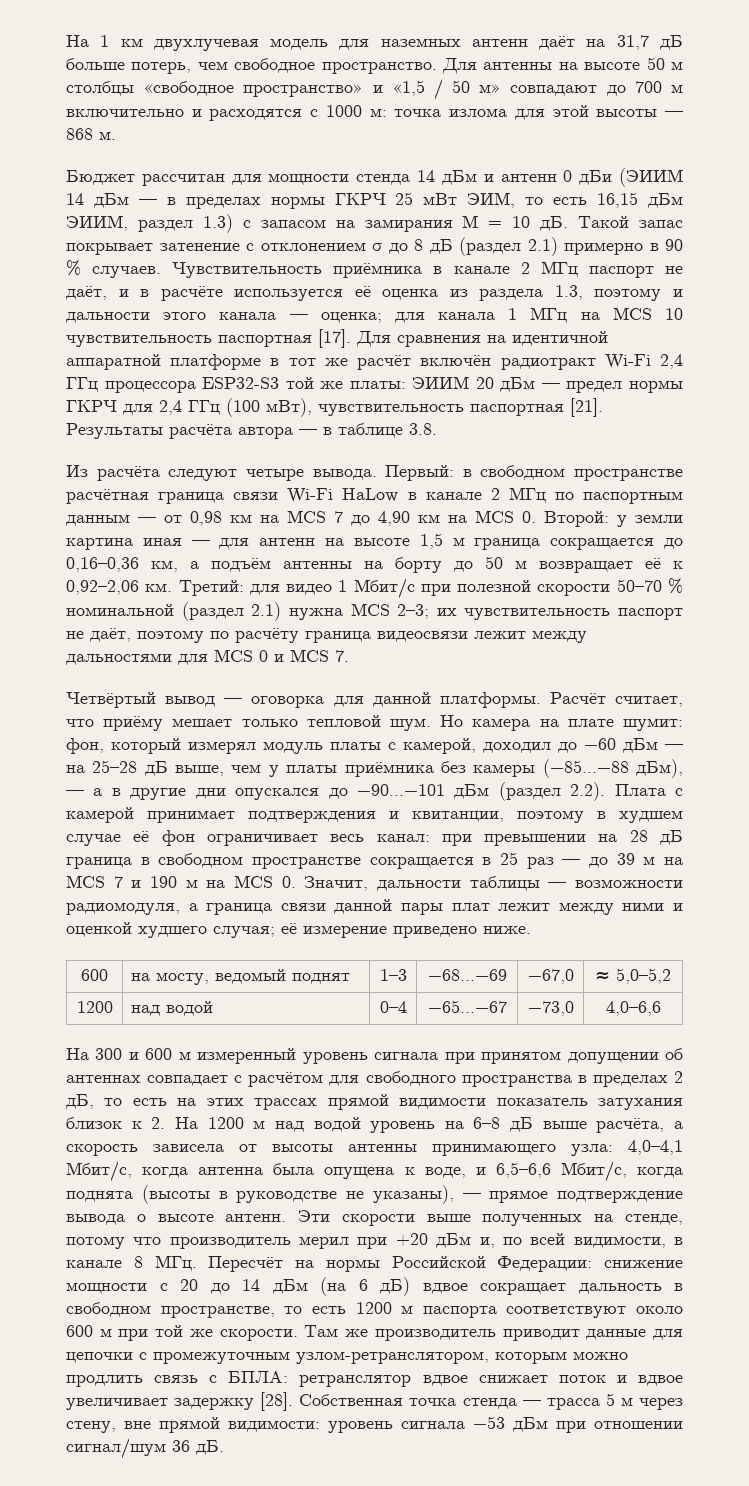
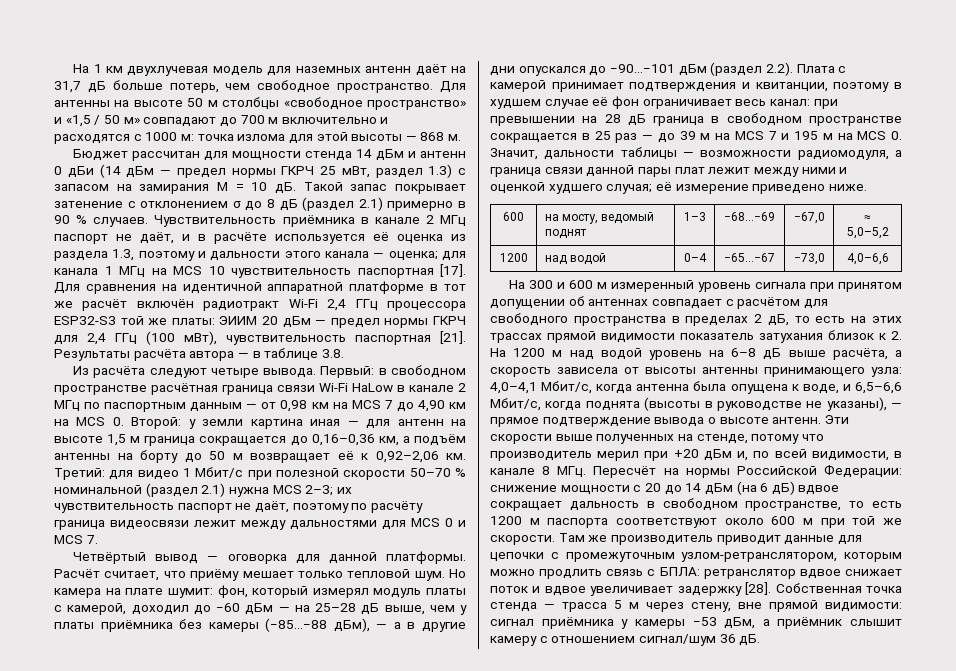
- Бюджет рассчитан для мощности стенда 14 дБм и антенн 0 дБи (ЭИИМ 14 дБм — в пределах нормы ГКРЧ 25 мВт ЭИМ, то есть 16,15 дБм ЭИИМ, раздел 1.3) с запасом на замирания M = 10 дБ.
+ Бюджет рассчитан для мощности стенда 14 дБм и антенн 0 дБи (14 дБм — предел нормы ГКРЧ 25 мВт, раздел 1.3) с запасом на замирания M = 10 дБ.
- при превышении на 28 дБ граница в свободном пространстве сокращается в 25 раз — до 39 м на MCS 7 и 190 м на MCS 0. Значит, дальности таблицы — возможности радиомодуля, а граница связи данной пары плат лежит между ними и оценкой худшего случая;
+ при превышении на 28 дБ граница в свободном пространстве сокращается в 25 раз — до 39 м на MCS 7 и 195 м на MCS 0. Значит, дальности таблицы — возможности радиомодуля, а граница связи данной пары плат лежит между ними и оценкой худшего случая;
- Собственная точка стенда — трасса 5 м через стену, вне прямой видимости: уровень сигнала −53 дБм при отношении сигнал/шум 36 дБ.
+ Собственная точка стенда — трасса 5 м через стену, вне прямой видимости: сигнал приёмника у камеры −53 дБм, а приёмник слышит камеру с отношением сигнал/шум 36 дБ.

